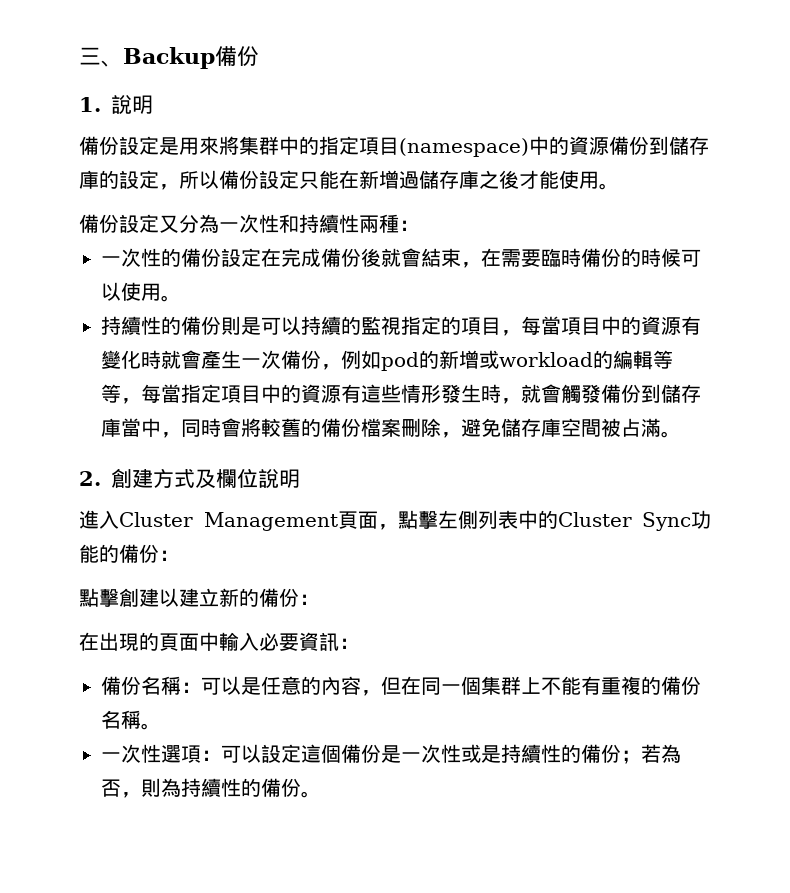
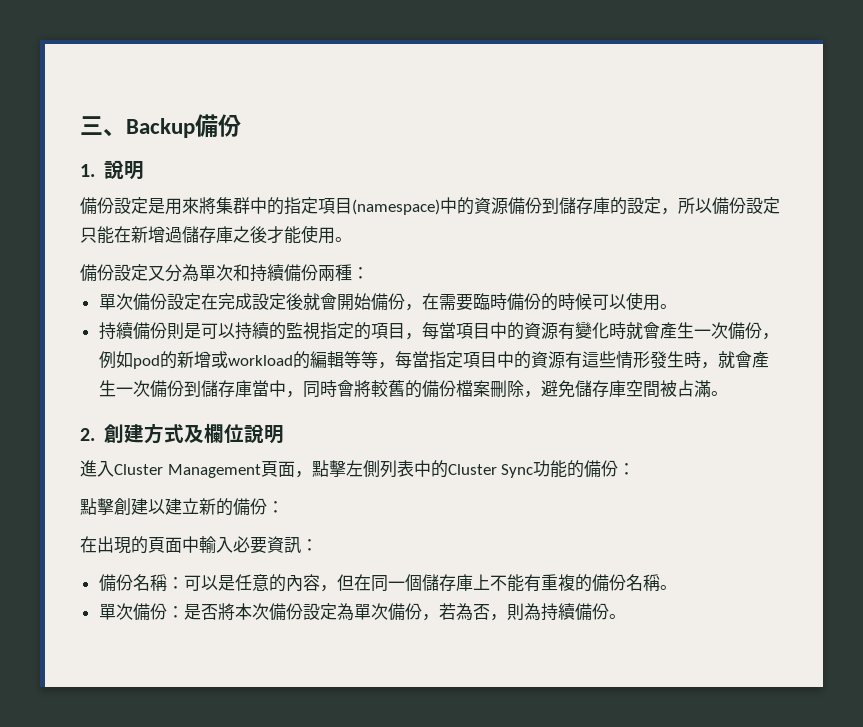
- 備份設定又分為一次性和持續性兩種：
+ 備份設定又分為單次和持續備份兩種：
- 一次性的備份設定在完成備份後就會結束，在需要臨時備份的時候可以使用。
+ 單次備份設定在完成設定後就會開始備份，在需要臨時備份的時候可以使用。
- 持續性的備份則是可以持續的監視指定的項目，每當項目中的資源有變化時就會產生一次備份，例如pod的新增或workload的編輯等等，每當指定項目中的資源有這些情形發生時，就會觸發備份到儲存庫當中，同時會將較舊的備份檔案刪除，避免儲存庫空間被占滿。
+ 持續備份則是可以持續的監視指定的項目，每當項目中的資源有變化時就會產生一次備份，例如pod的新增或workload的編輯等等，每當指定項目中的資源有這些情形發生時，就會產生一次備份到儲存庫當中，同時會將較舊的備份檔案刪除，避免儲存庫空間被占滿。
- 備份名稱：可以是任意的內容，但在同一個集群上不能有重複的備份名稱。
+ 備份名稱：可以是任意的內容，但在同一個儲存庫上不能有重複的備份名稱。
- 一次性選項：可以設定這個備份是一次性或是持續性的備份；若為否，則為持續性的備份。
+ 單次備份：是否將本次備份設定為單次備份，若為否，則為持續備份。

